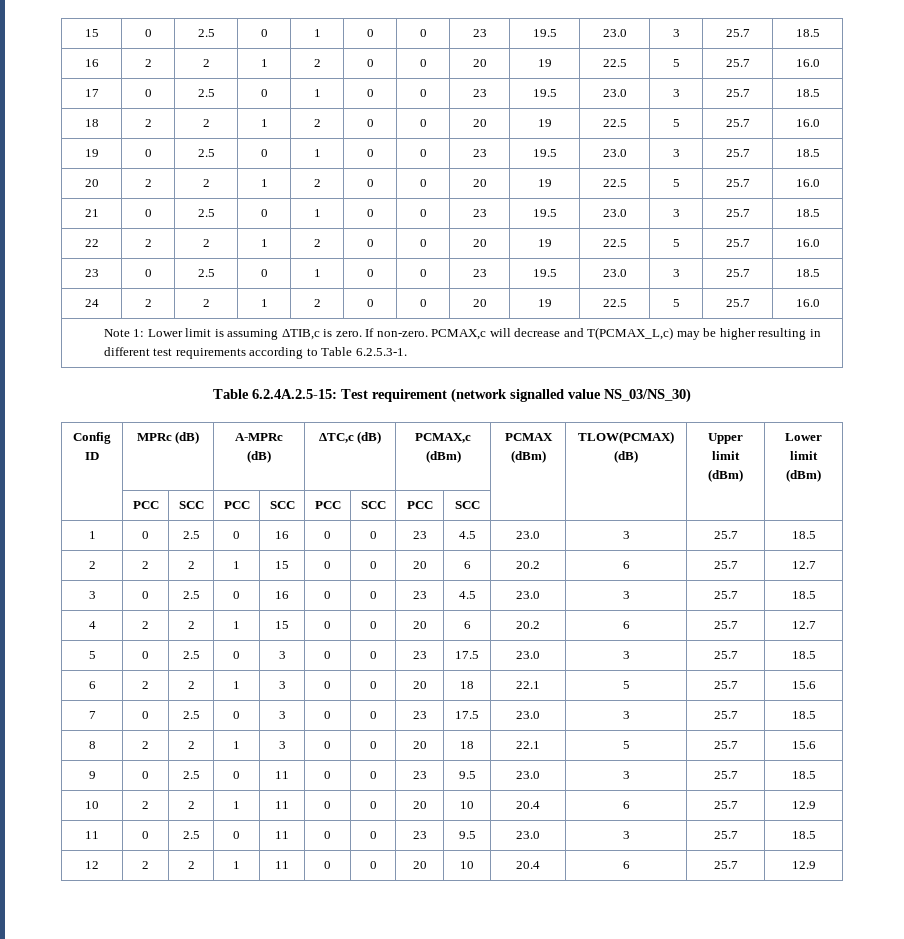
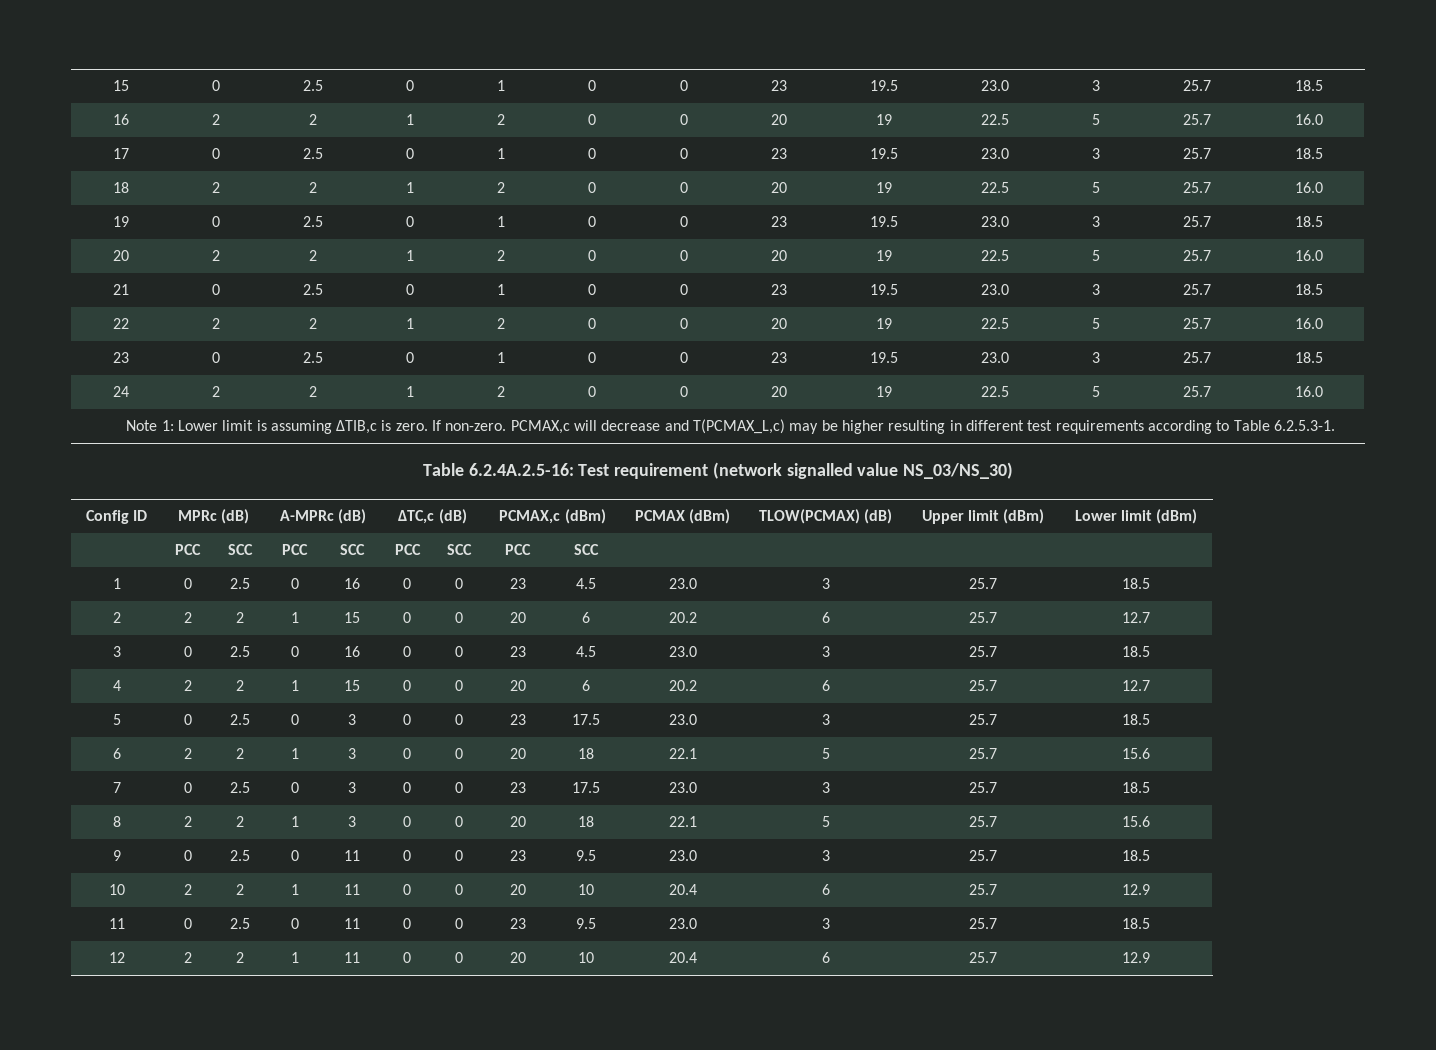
- Table 6.2.4A.2.5-15: Test requirement (network signalled value NS_03/NS_30)
+ Table 6.2.4A.2.5-16: Test requirement (network signalled value NS_03/NS_30)

